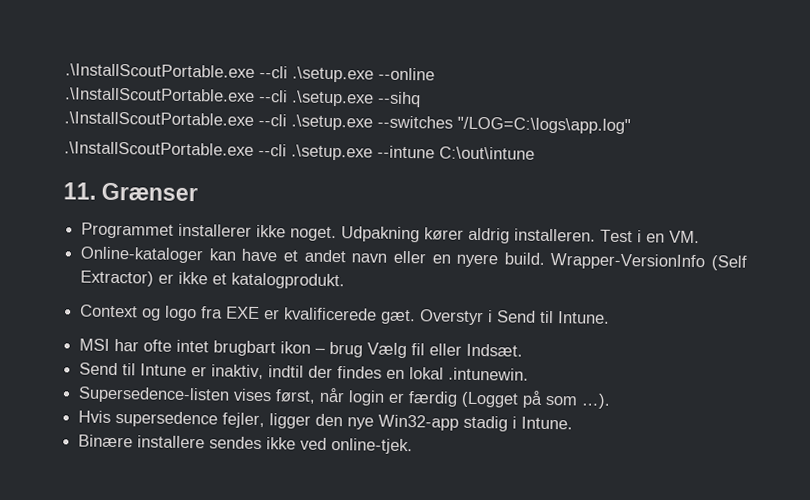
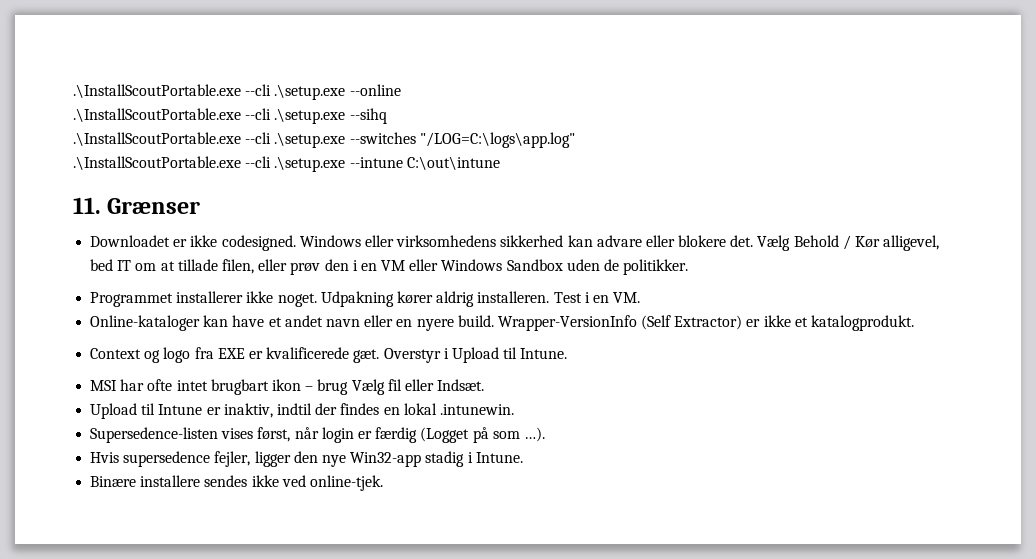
+ Downloadet er ikke codesigned. Windows eller virksomhedens sikkerhed kan advare eller blokere det. Vælg Behold / Kør alligevel, bed IT om at tillade filen, eller prøv den i en VM eller Windows Sandbox uden de politikker.
- Overstyr i Send til Intune.
+ Overstyr i Upload til Intune.
- Send til Intune er inaktiv, indtil der findes en lokal .intunewin.
+ Upload til Intune er inaktiv, indtil der findes en lokal .intunewin.

